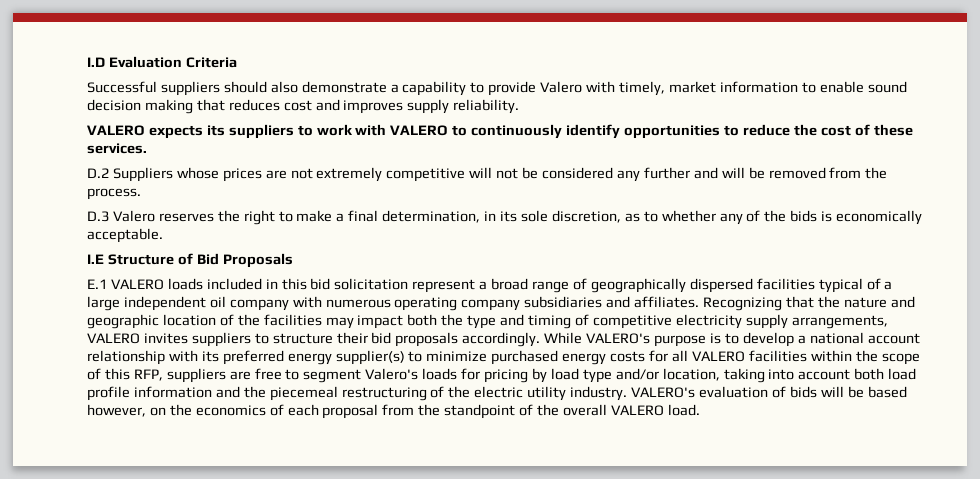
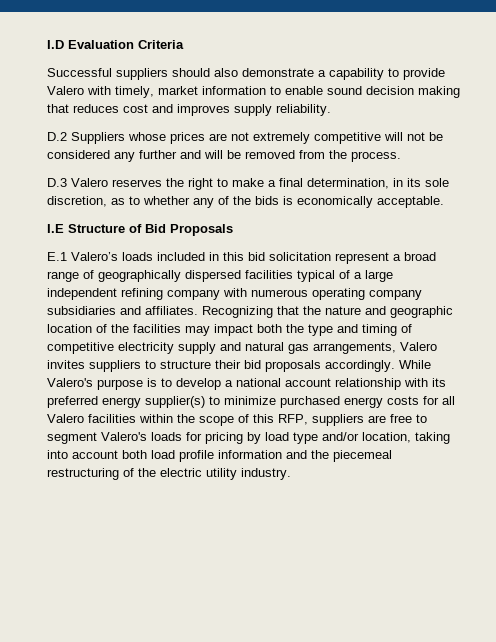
- VALERO expects its suppliers to work with VALERO to continuously identify opportunities to reduce the cost of these services.
- E.1 VALERO loads included in this bid solicitation represent a broad range of geographically dispersed facilities typical of a large independent oil company with numerous operating company subsidiaries and affiliates.
+ E.1 Valero’s loads included in this bid solicitation represent a broad range of geographically dispersed facilities typical of a large independent refining company with numerous operating company subsidiaries and affiliates.
- Recognizing that the nature and geographic location of the facilities may impact both the type and timing of competitive electricity supply arrangements, VALERO invites suppliers to structure their bid proposals accordingly.
+ Recognizing that the nature and geographic location of the facilities may impact both the type and timing of competitive electricity supply and natural gas arrangements, Valero invites suppliers to structure their bid proposals accordingly.
- While VALERO's purpose is to develop a national account relationship with its preferred energy supplier(s) to minimize purchased energy costs for all VALERO facilities within the scope of this RFP, suppliers are free to segment Valero's loads for pricing by load type and/or location, taking into account both load profile information and the piecemeal restructuring of the electric utility industry. VALERO's evaluation of bids will be based however, on the economics of each proposal from the standpoint of the overall VALERO load.
+ While Valero's purpose is to develop a national account relationship with its preferred energy supplier(s) to minimize purchased energy costs for all Valero facilities within the scope of this RFP, suppliers are free to segment Valero's loads for pricing by load type and/or location, taking into account both load profile information and the piecemeal restructuring of the electric utility industry.

